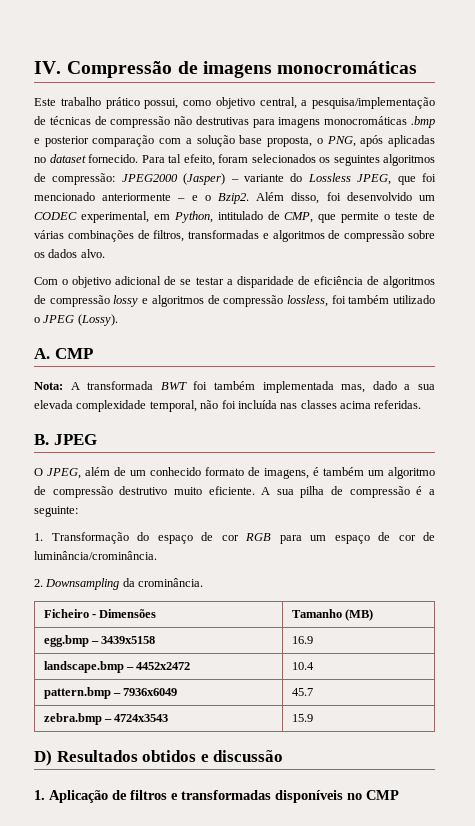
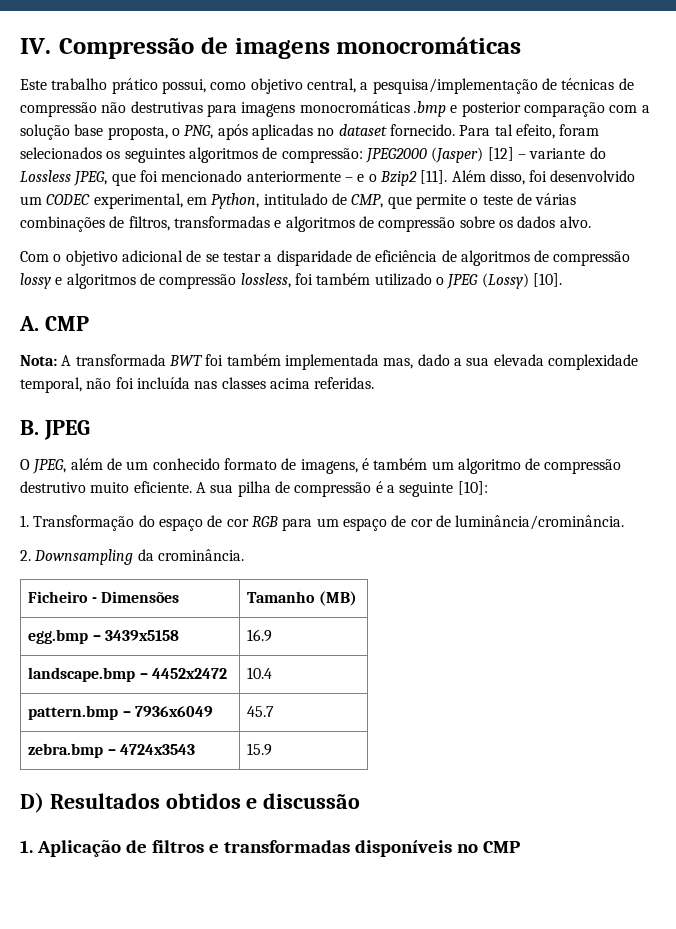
- Para tal efeito, foram selecionados os seguintes algoritmos de compressão: JPEG2000 (Jasper) – variante do Lossless JPEG, que foi mencionado anteriormente – e o Bzip2.
+ Para tal efeito, foram selecionados os seguintes algoritmos de compressão: JPEG2000 (Jasper) [12] – variante do Lossless JPEG, que foi mencionado anteriormente – e o Bzip2 [11].
- Com o objetivo adicional de se testar a disparidade de eficiência de algoritmos de compressão lossy e algoritmos de compressão lossless, foi também utilizado o JPEG (Lossy).
+ Com o objetivo adicional de se testar a disparidade de eficiência de algoritmos de compressão lossy e algoritmos de compressão lossless, foi também utilizado o JPEG (Lossy) [10].
- A sua pilha de compressão é a seguinte:
+ A sua pilha de compressão é a seguinte [10]:

